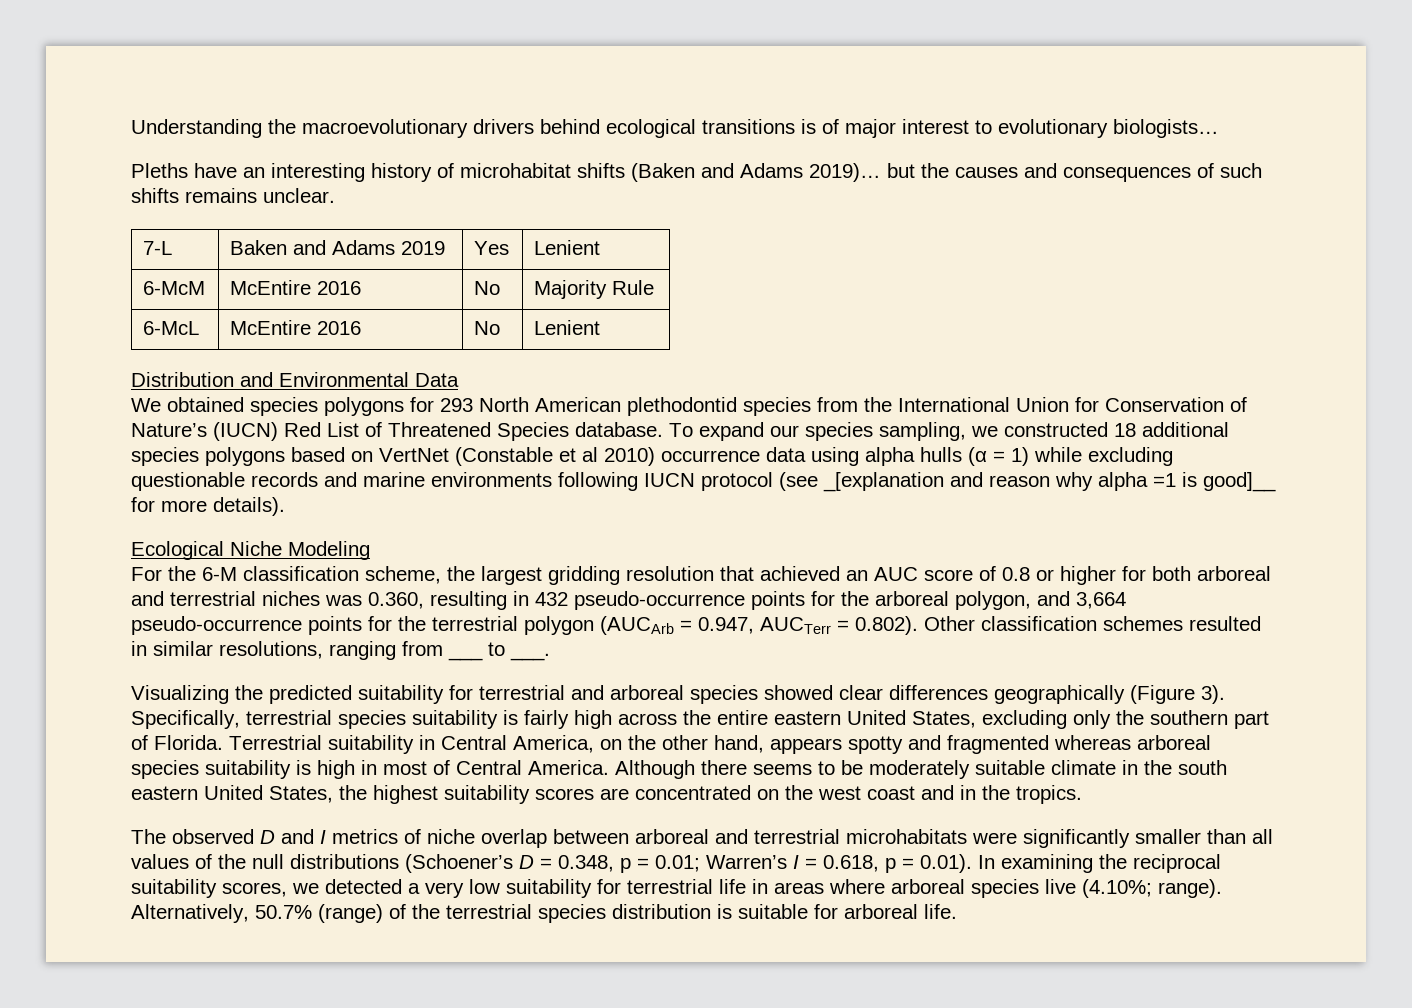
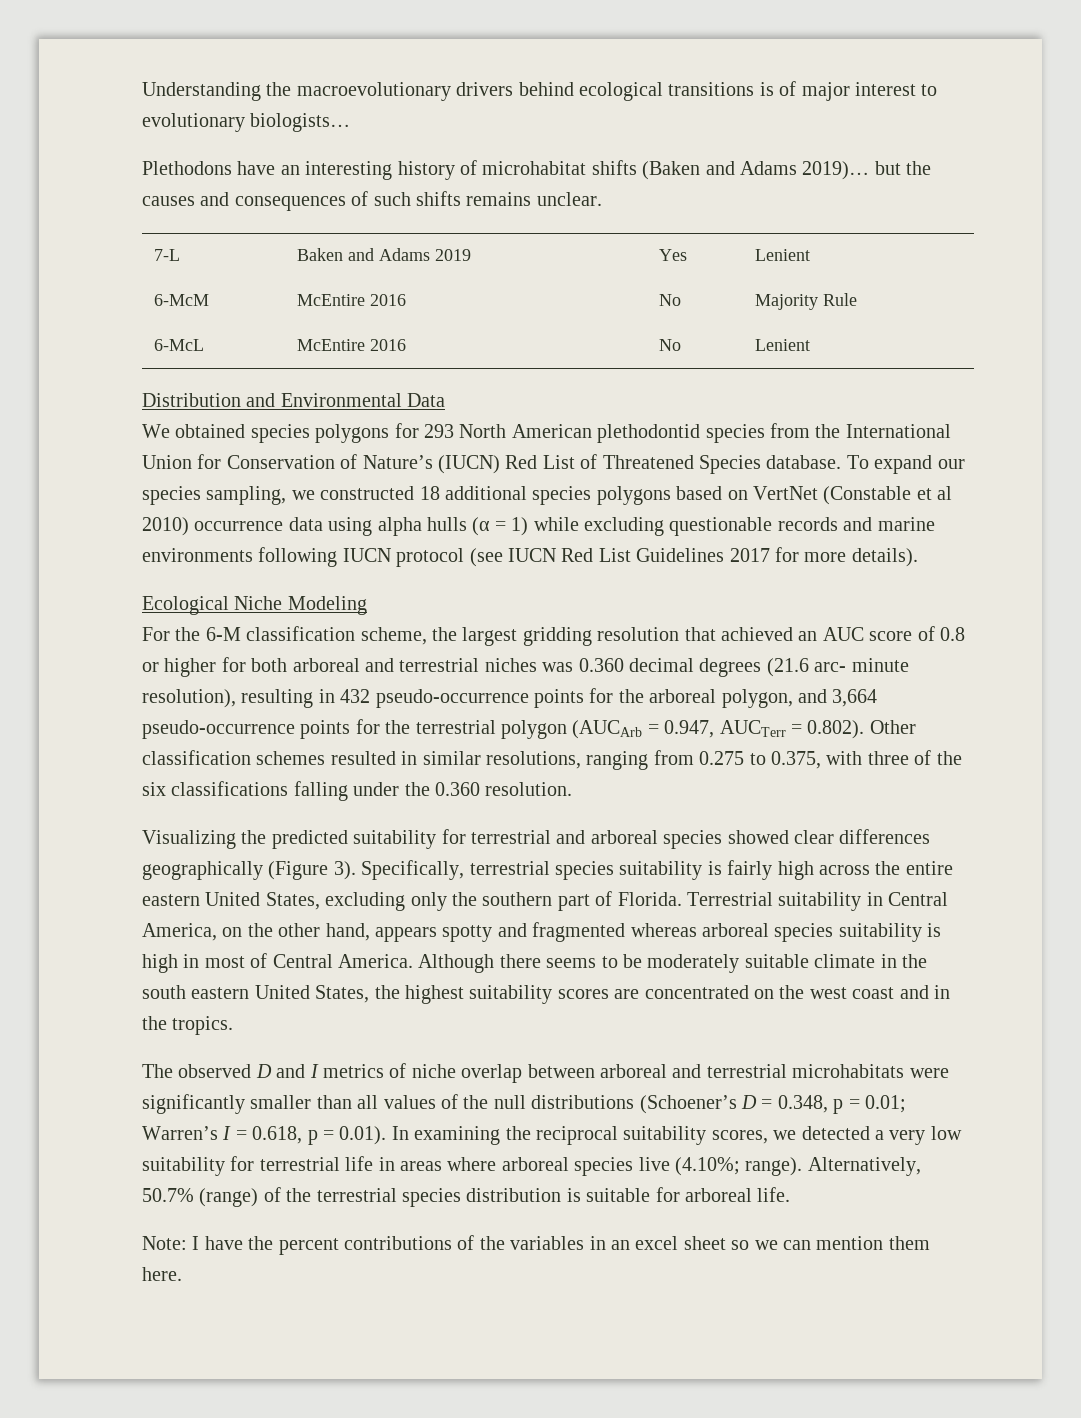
- Pleths have an interesting history of microhabitat shifts (Baken and Adams 2019)… but the causes and consequences of such shifts remains unclear.
+ Plethodons have an interesting history of microhabitat shifts (Baken and Adams 2019)… but the causes and consequences of such shifts remains unclear.
- To expand our species sampling, we constructed 18 additional species polygons based on VertNet (Constable et al 2010) occurrence data using alpha hulls (α = 1) while excluding questionable records and marine environments following IUCN protocol (see _[explanation and reason why alpha =1 is good]__ for more details).
+ To expand our species sampling, we constructed 18 additional species polygons based on VertNet (Constable et al 2010) occurrence data using alpha hulls (α = 1) while excluding questionable records and marine environments following IUCN protocol (see IUCN Red List Guidelines 2017 for more details).
- For the 6-M classification scheme, the largest gridding resolution that achieved an AUC score of 0.8 or higher for both arboreal and terrestrial niches was 0.360, resulting in 432 pseudo-occurrence points for the arboreal polygon, and 3,664 pseudo-occurrence points for the terrestrial polygon (AUCArb = 0.947, AUCTerr = 0.802). Other classification schemes resulted in similar resolutions, ranging from ___ to ___.
+ For the 6-M classification scheme, the largest gridding resolution that achieved an AUC score of 0.8 or higher for both arboreal and terrestrial niches was 0.360 decimal degrees (21.6 arc- minute resolution), resulting in 432 pseudo-occurrence points for the arboreal polygon, and 3,664 pseudo-occurrence points for the terrestrial polygon (AUCArb = 0.947, AUCTerr = 0.802). Other classification schemes resulted in similar resolutions, ranging from 0.275 to 0.375, with three of the six classifications falling under the 0.360 resolution.
+ Note: I have the percent contributions of the variables in an excel sheet so we can mention them here.

